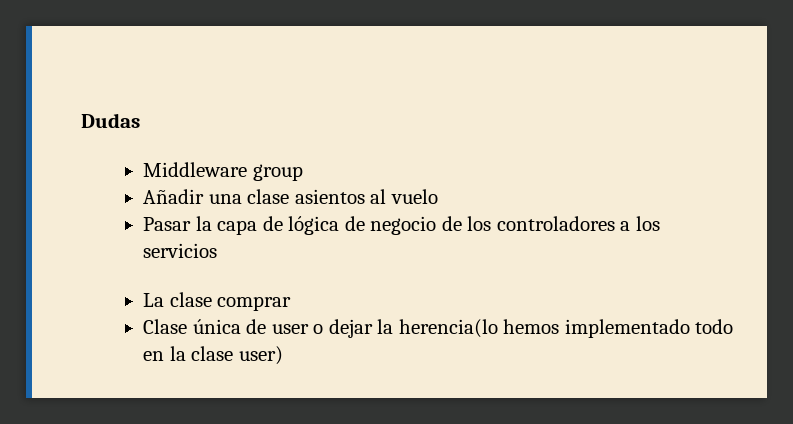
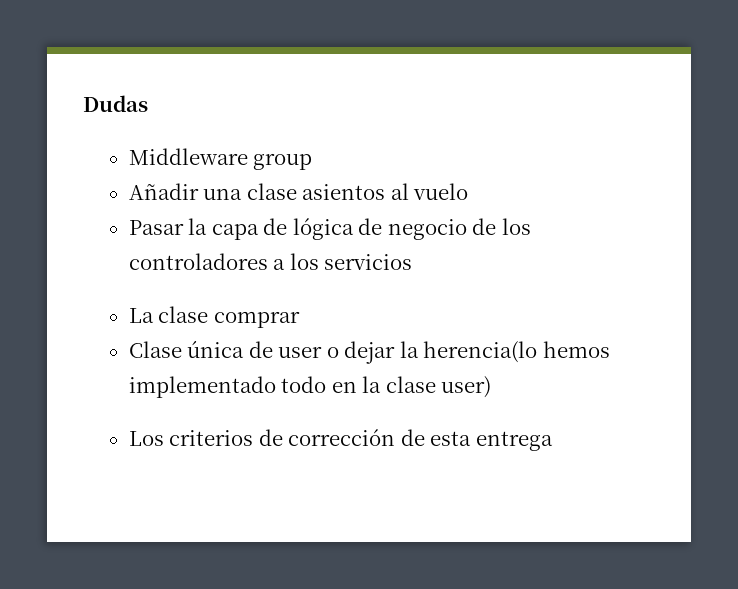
+ Los criterios de corrección de esta entrega

